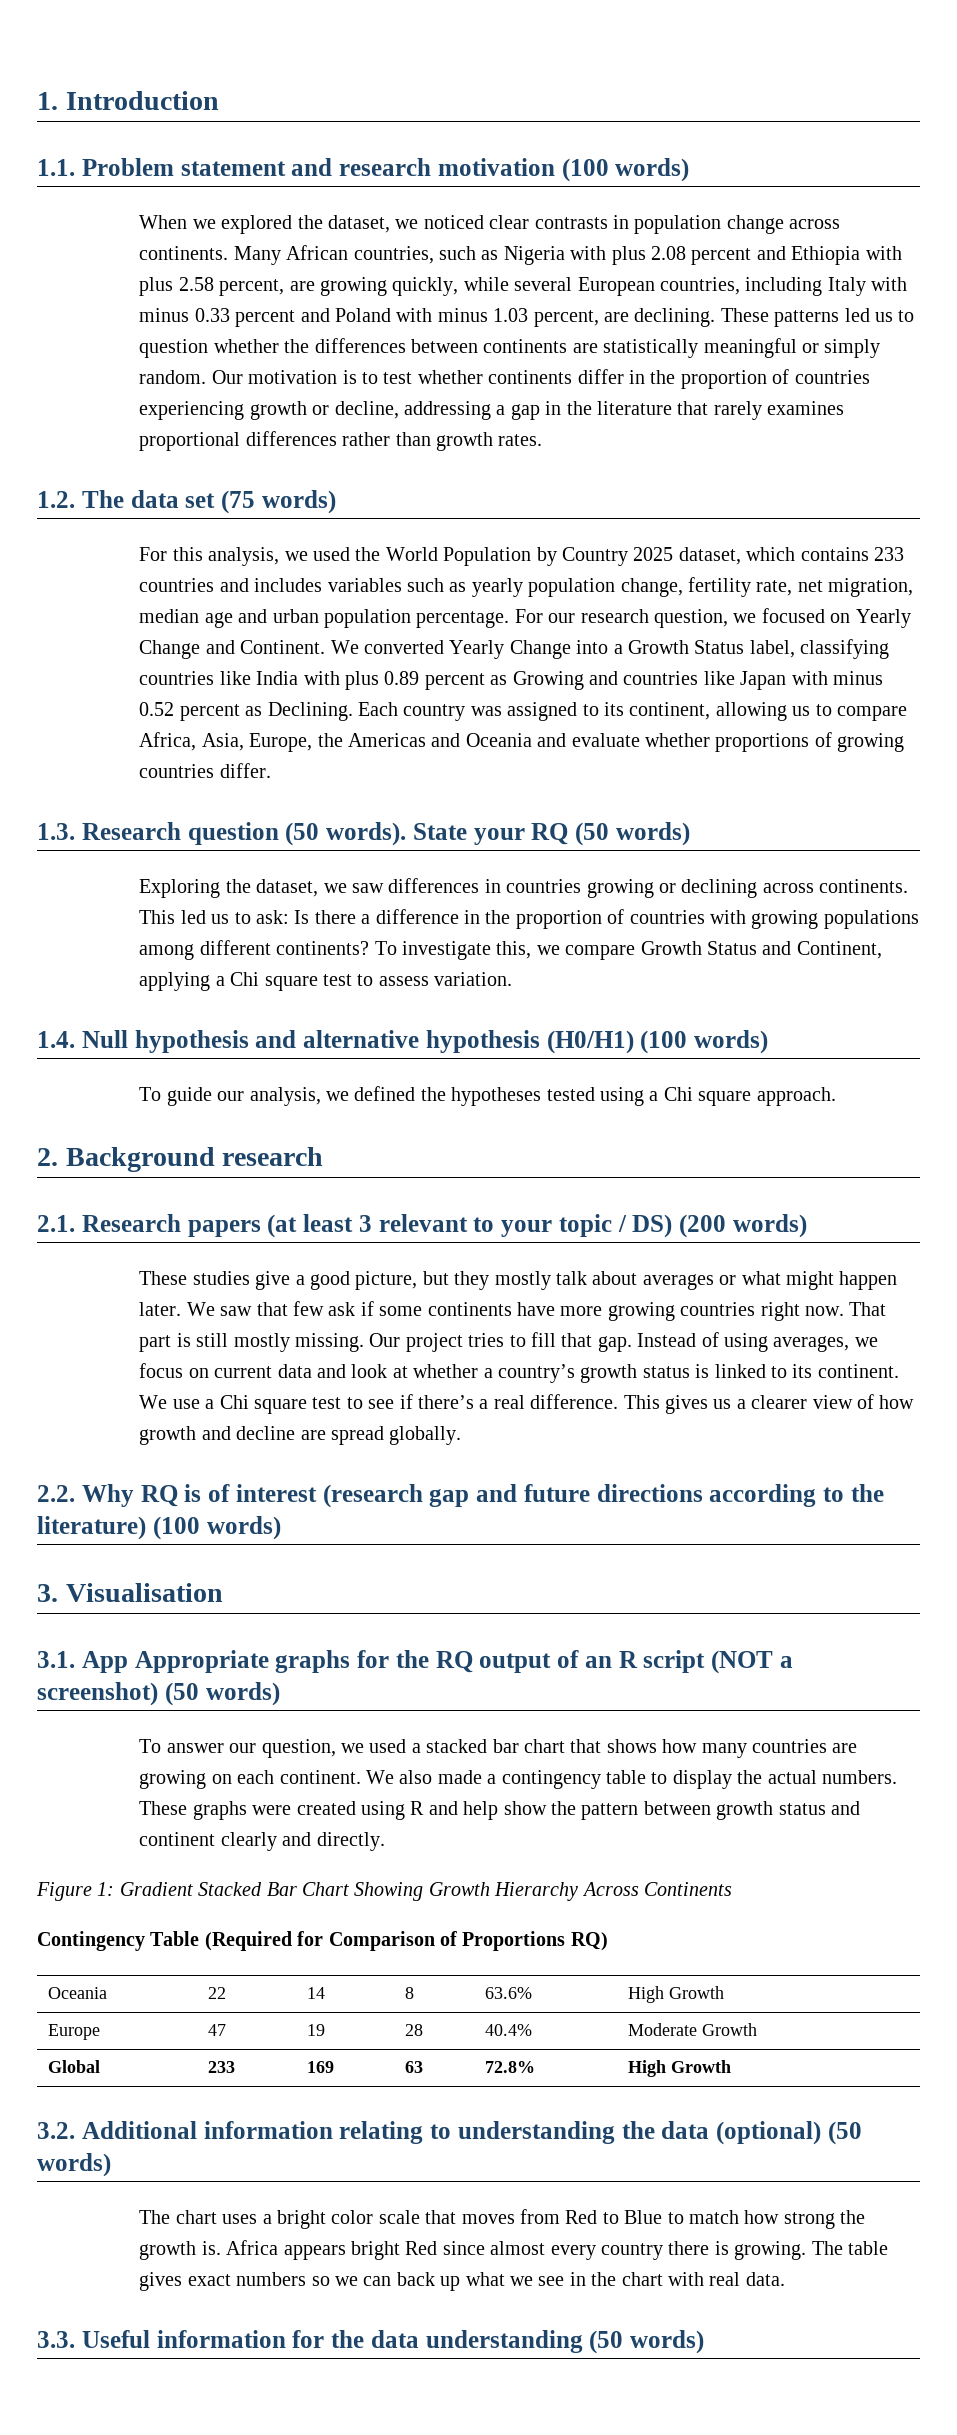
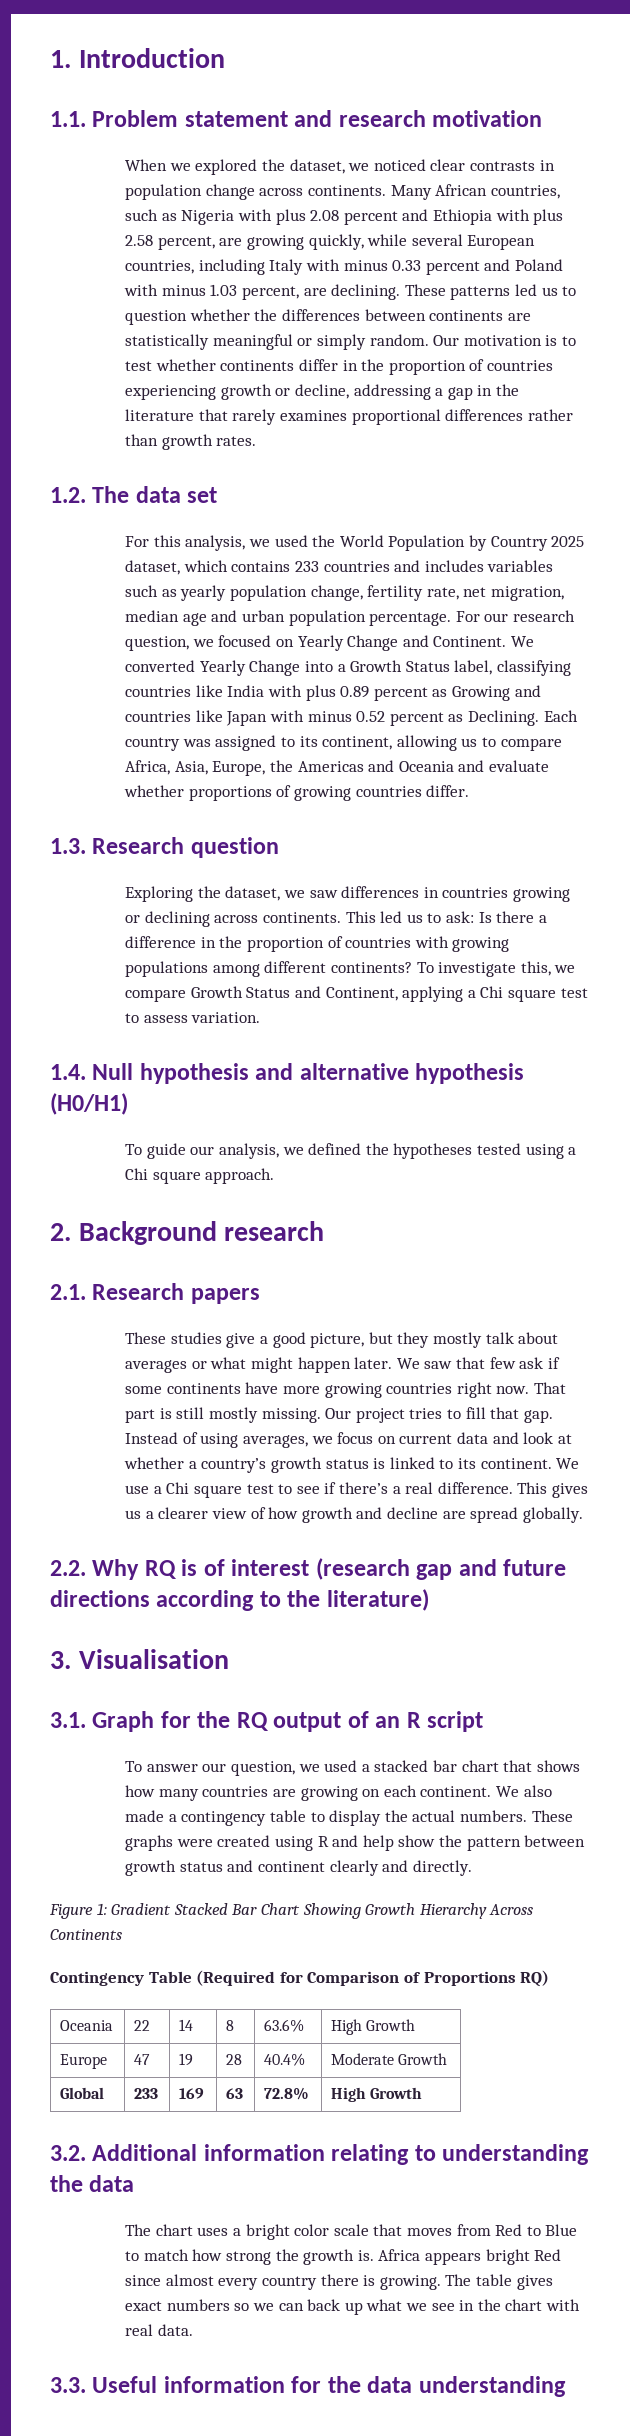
- 1.1. Problem statement and research motivation (100 words)
+ 1.1. Problem statement and research motivation
- 1.2. The data set (75 words)
+ 1.2. The data set
- 1.3. Research question (50 words). State your RQ (50 words)
+ 1.3. Research question
- 1.4. Null hypothesis and alternative hypothesis (H0/H1) (100 words)
+ 1.4. Null hypothesis and alternative hypothesis (H0/H1)
- 2.1. Research papers (at least 3 relevant to your topic / DS) (200 words)
+ 2.1. Research papers
- 2.2. Why RQ is of interest (research gap and future directions according to the literature) (100 words)
+ 2.2. Why RQ is of interest (research gap and future directions according to the literature)
- 3.1. App Appropriate graphs for the RQ output of an R script (NOT a screenshot) (50 words)
+ 3.1. Graph for the RQ output of an R script
- 3.2. Additional information relating to understanding the data (optional) (50 words)
+ 3.2. Additional information relating to understanding the data
- 3.3. Useful information for the data understanding (50 words)
+ 3.3. Useful information for the data understanding

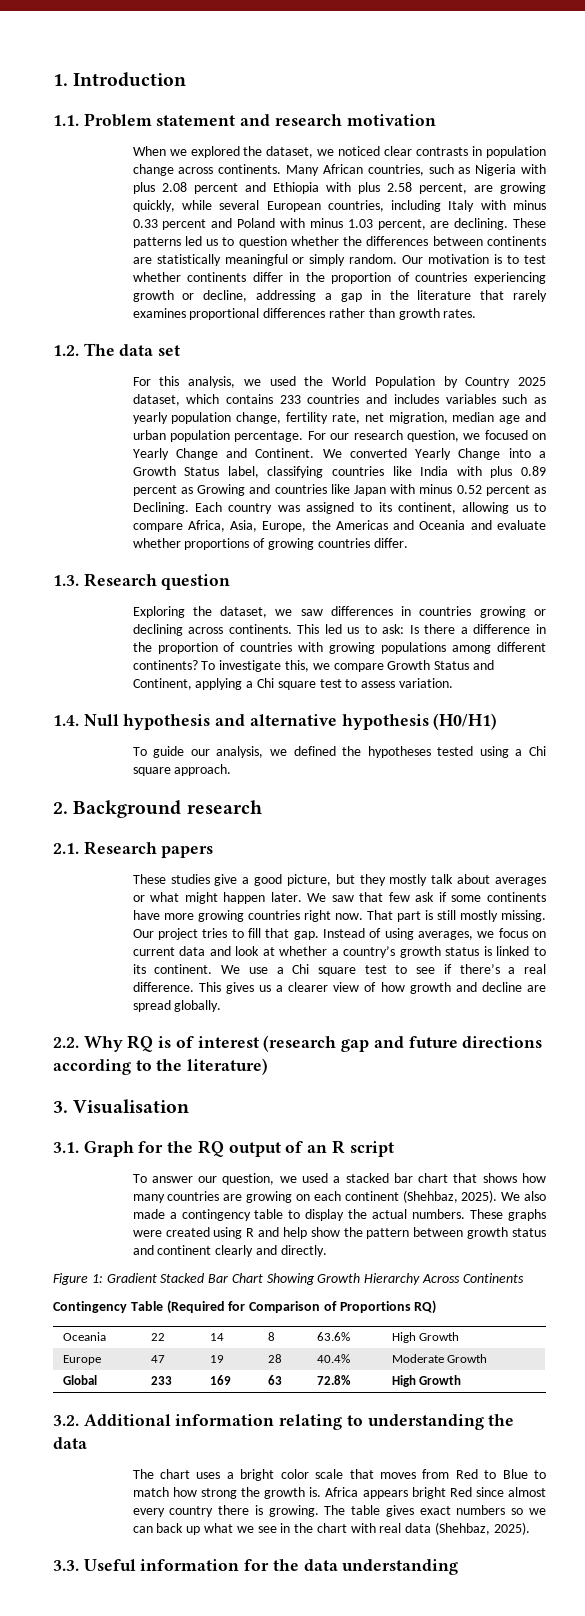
- To answer our question, we used a stacked bar chart that shows how many countries are growing on each continent.
+ To answer our question, we used a stacked bar chart that shows how many countries are growing on each continent (Shehbaz, 2025).
- The table gives exact numbers so we can back up what we see in the chart with real data.
+ The table gives exact numbers so we can back up what we see in the chart with real data (Shehbaz, 2025).

